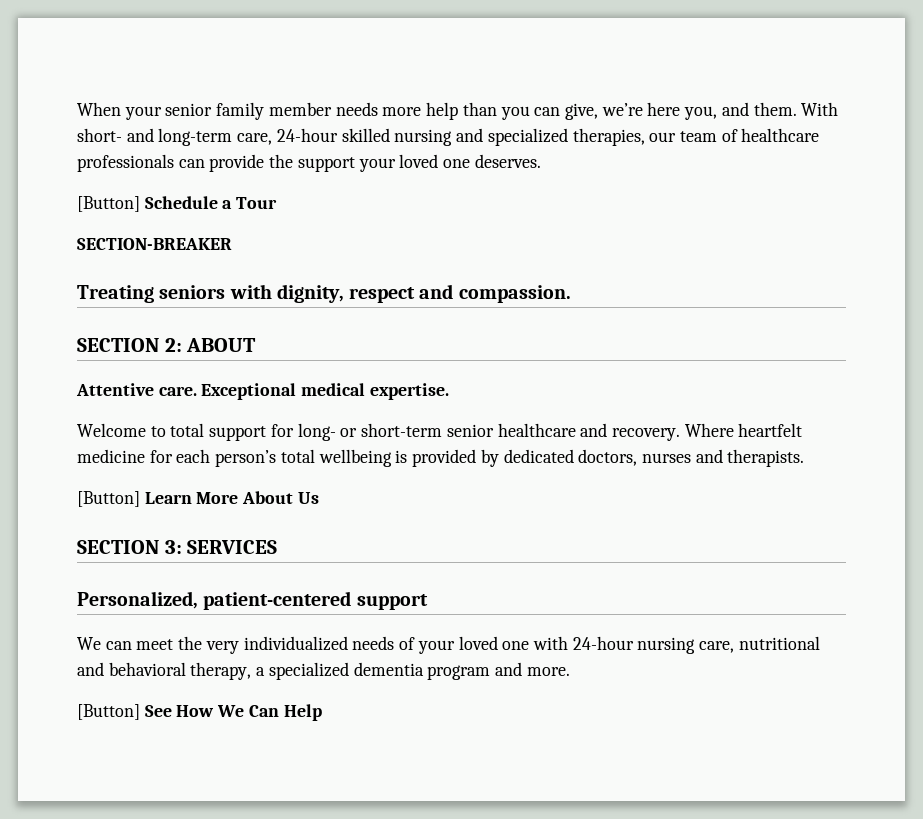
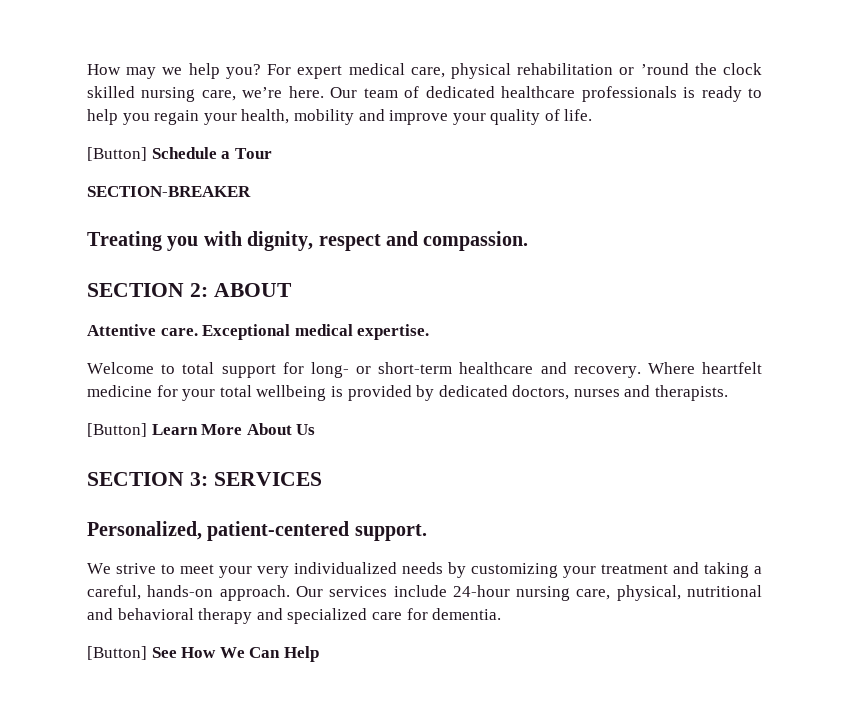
- When your senior family member needs more help than you can give, we’re here you, and them. With short- and long-term care, 24-hour skilled nursing and specialized therapies, our team of healthcare professionals can provide the support your loved one deserves.
+ How may we help you? For expert medical care, physical rehabilitation or ’round the clock skilled nursing care, we’re here. Our team of dedicated healthcare professionals is ready to help you regain your health, mobility and improve your quality of life.
- Treating seniors with dignity, respect and compassion.
+ Treating you with dignity, respect and compassion.
- Welcome to total support for long- or short-term senior healthcare and recovery.
+ Welcome to total support for long- or short-term healthcare and recovery.
- Where heartfelt medicine for each person’s total wellbeing is provided by dedicated doctors, nurses and therapists.
+ Where heartfelt medicine for your total wellbeing is provided by dedicated doctors, nurses and therapists.
- Personalized, patient-centered support
- We can meet the very individualized needs of your loved one with 24-hour nursing care, nutritional and behavioral therapy, a specialized dementia program and more.
+ Personalized, patient-centered support.
+ We strive to meet your very individualized needs by customizing your treatment and taking a careful, hands-on approach. Our services include 24-hour nursing care, physical, nutritional and behavioral therapy and specialized care for dementia.

